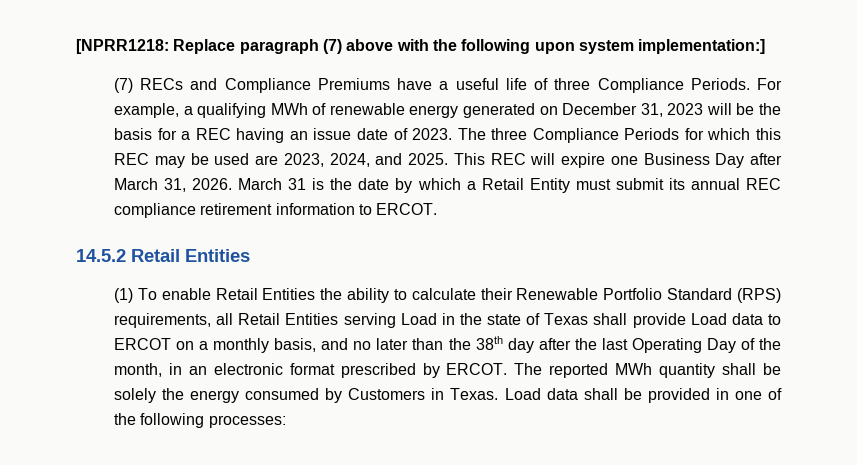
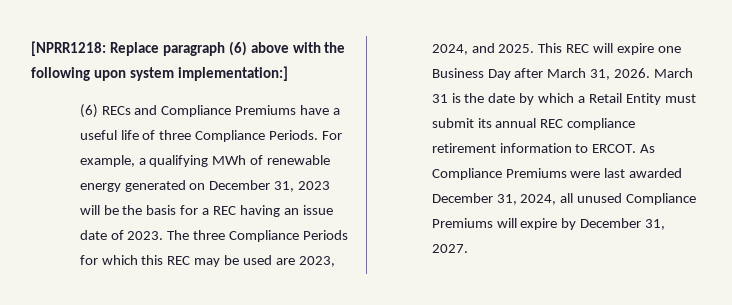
- [NPRR1218: Replace paragraph (7) above with the following upon system implementation:]
+ [NPRR1218: Replace paragraph (6) above with the following upon system implementation:]
- (7) RECs and Compliance Premiums have a useful life of three Compliance Periods.
+ (6) RECs and Compliance Premiums have a useful life of three Compliance Periods.
- March 31 is the date by which a Retail Entity must submit its annual REC compliance retirement information to ERCOT.
- 14.5.2 Retail Entities
- (1) To enable Retail Entities the ability to calculate their Renewable Portfolio Standard (RPS) requirements, all Retail Entities serving Load in the state of Texas shall provide Load data to ERCOT on a monthly basis, and no later than the 38th day after the last Operating Day of the month, in an electronic format prescribed by ERCOT. The reported MWh quantity shall be solely the energy consumed by Customers in Texas. Load data shall be provided in one of the following processes:
+ March 31 is the date by which a Retail Entity must submit its annual REC compliance retirement information to ERCOT. As Compliance Premiums were last awarded December 31, 2024, all unused Compliance Premiums will expire by December 31, 2027.

